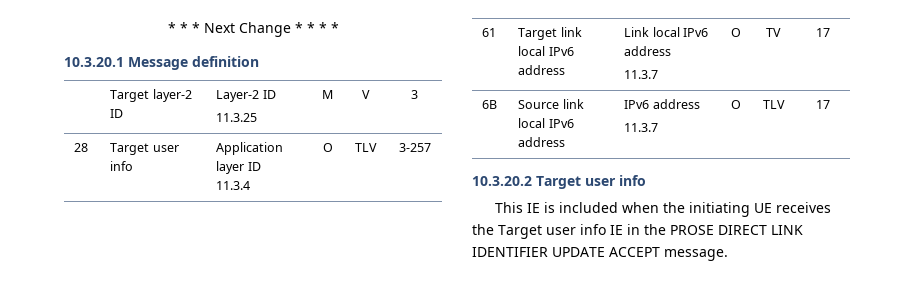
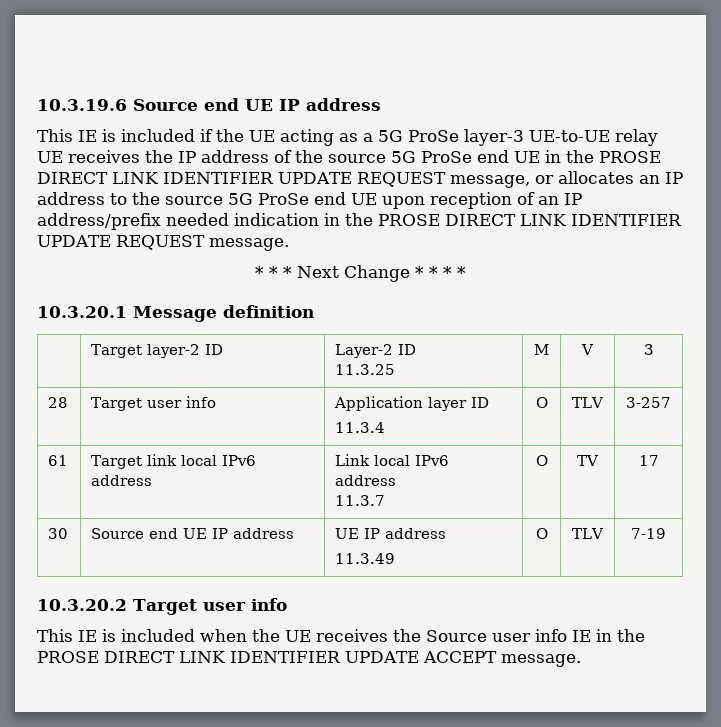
+ 10.3.19.6 Source end UE IP address
+ This IE is included if the UE acting as a 5G ProSe layer-3 UE-to-UE relay UE receives the IP address of the source 5G ProSe end UE in the PROSE DIRECT LINK IDENTIFIER UPDATE REQUEST message, or allocates an IP address to the source 5G ProSe end UE upon reception of an IP address/prefix needed indication in the PROSE DIRECT LINK IDENTIFIER UPDATE REQUEST message.
- 6B | Source link local IPv6 address | IPv6 address
- 11.3.7 | O | TLV | 17
+ 30 | Source end UE IP address | UE IP address
+ 11.3.49 | O | TLV | 7-19
- This IE is included when the initiating UE receives the Target user info IE in the PROSE DIRECT LINK IDENTIFIER UPDATE ACCEPT message.
+ This IE is included when the UE receives the Source user info IE in the PROSE DIRECT LINK IDENTIFIER UPDATE ACCEPT message.

